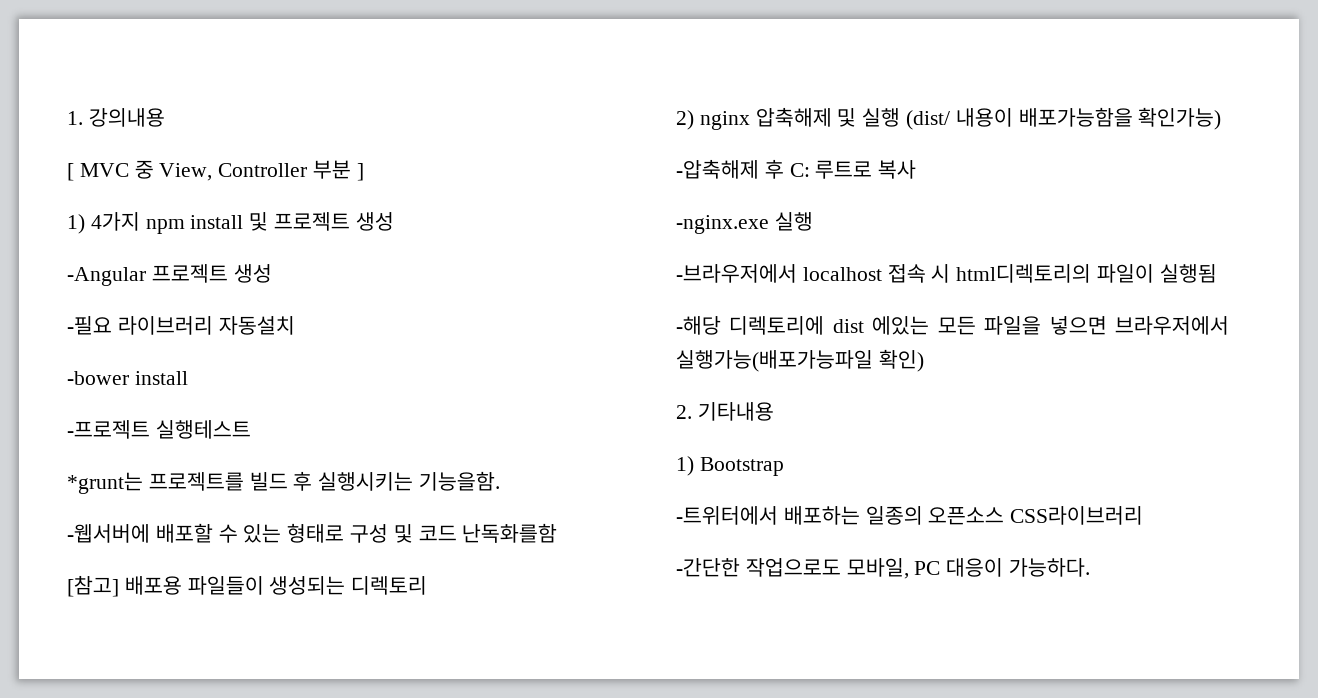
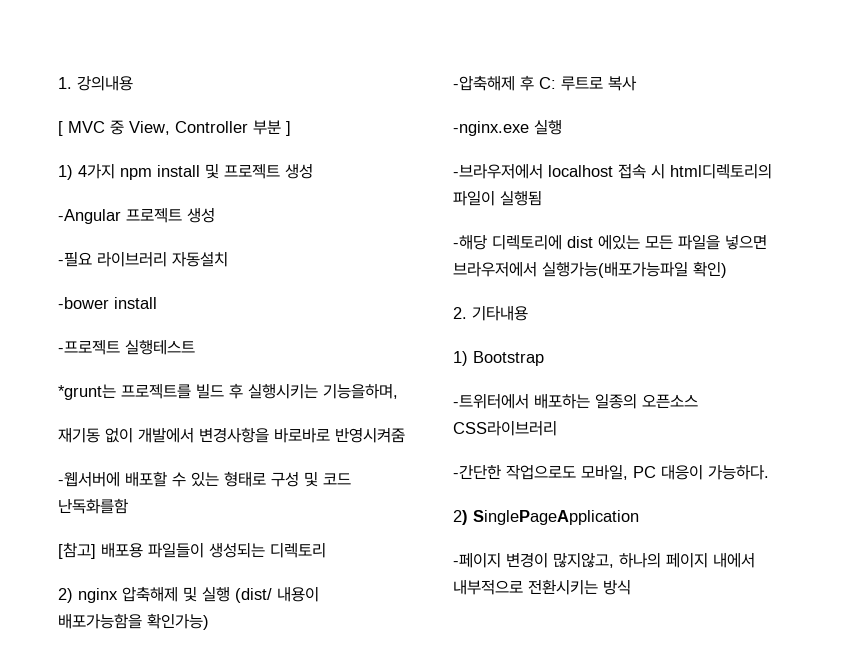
- *grunt는 프로젝트를 빌드 후 실행시키는 기능을함.
+ *grunt는 프로젝트를 빌드 후 실행시키는 기능을하며,
+ 재기동 없이 개발에서 변경사항을 바로바로 반영시켜줌
+ 2) SinglePageApplication
+ -페이지 변경이 많지않고, 하나의 페이지 내에서 내부적으로 전환시키는 방식

